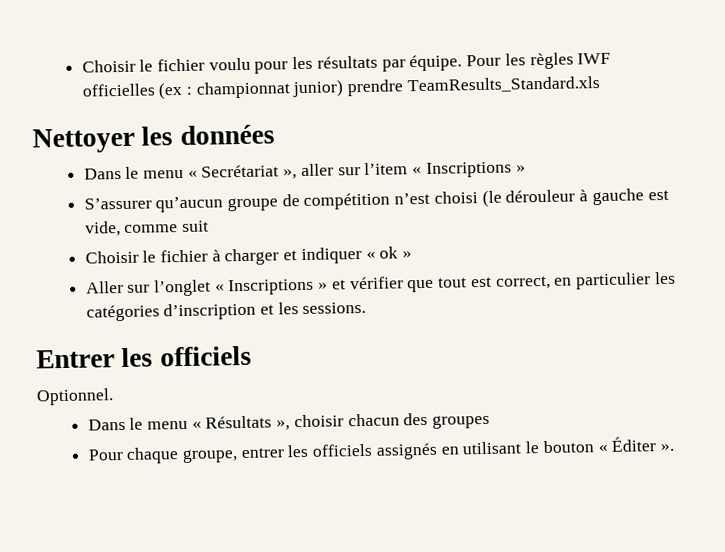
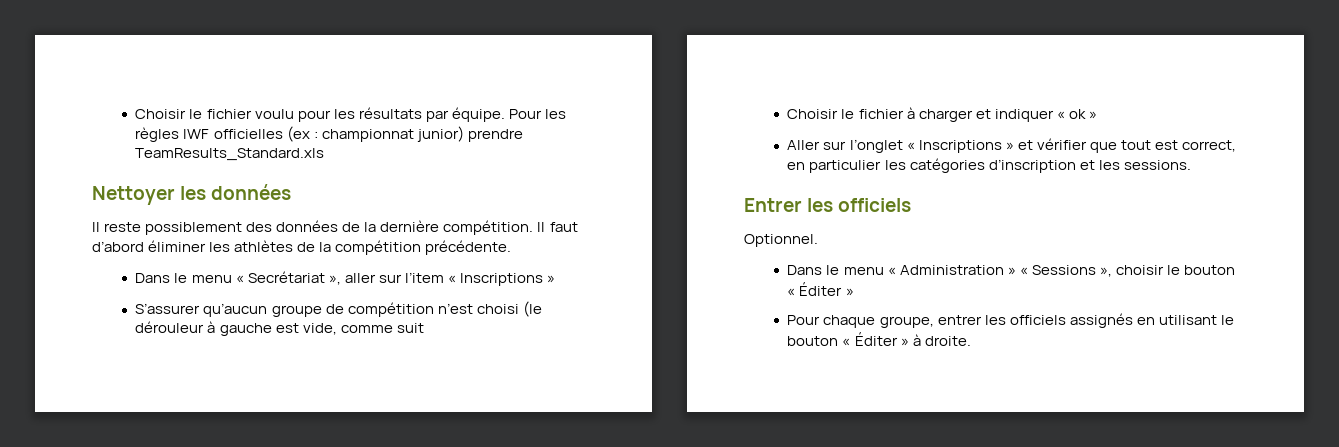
+ Il reste possiblement des données de la dernière compétition. Il faut d’abord éliminer les athlètes de la compétition précédente.
- Dans le menu « Résultats », choisir chacun des groupes
+ Dans le menu « Administration » « Sessions », choisir le bouton « Éditer »
- Pour chaque groupe, entrer les officiels assignés en utilisant le bouton « Éditer ».
+ Pour chaque groupe, entrer les officiels assignés en utilisant le bouton « Éditer » à droite.

